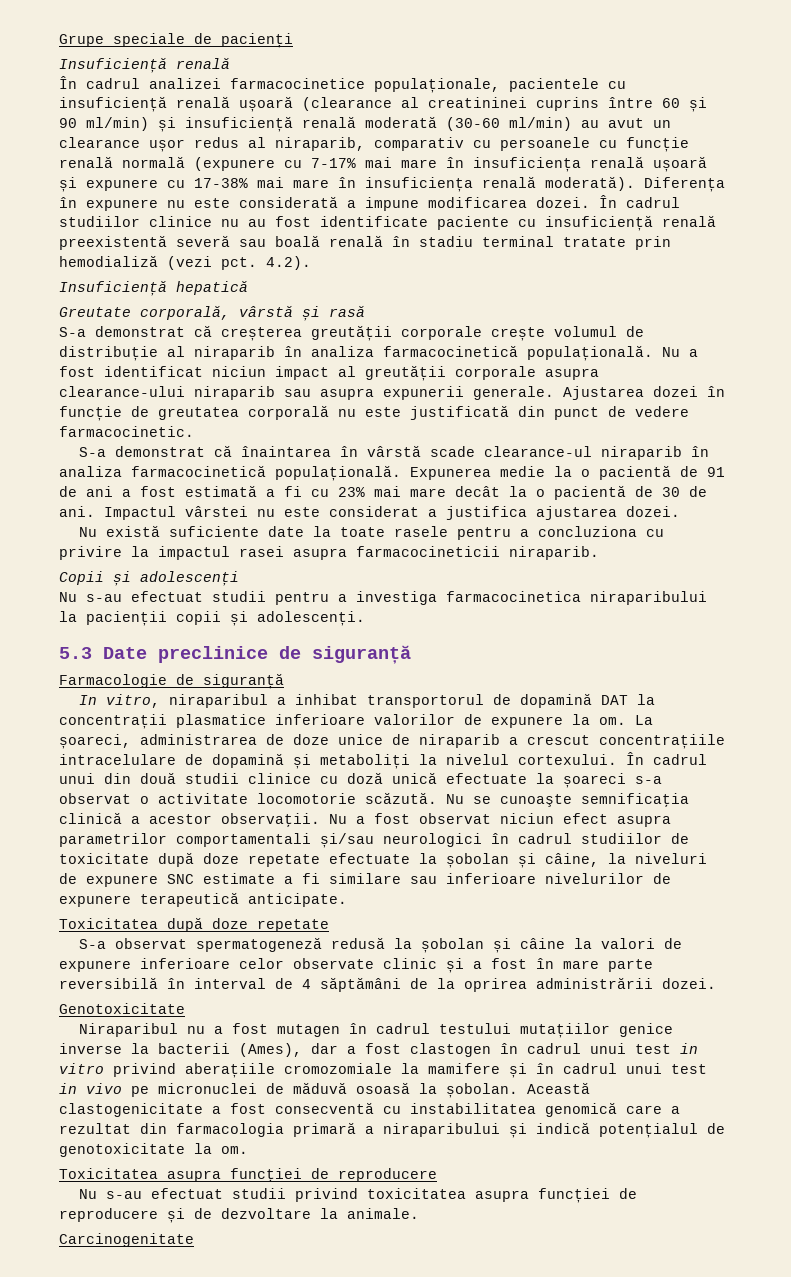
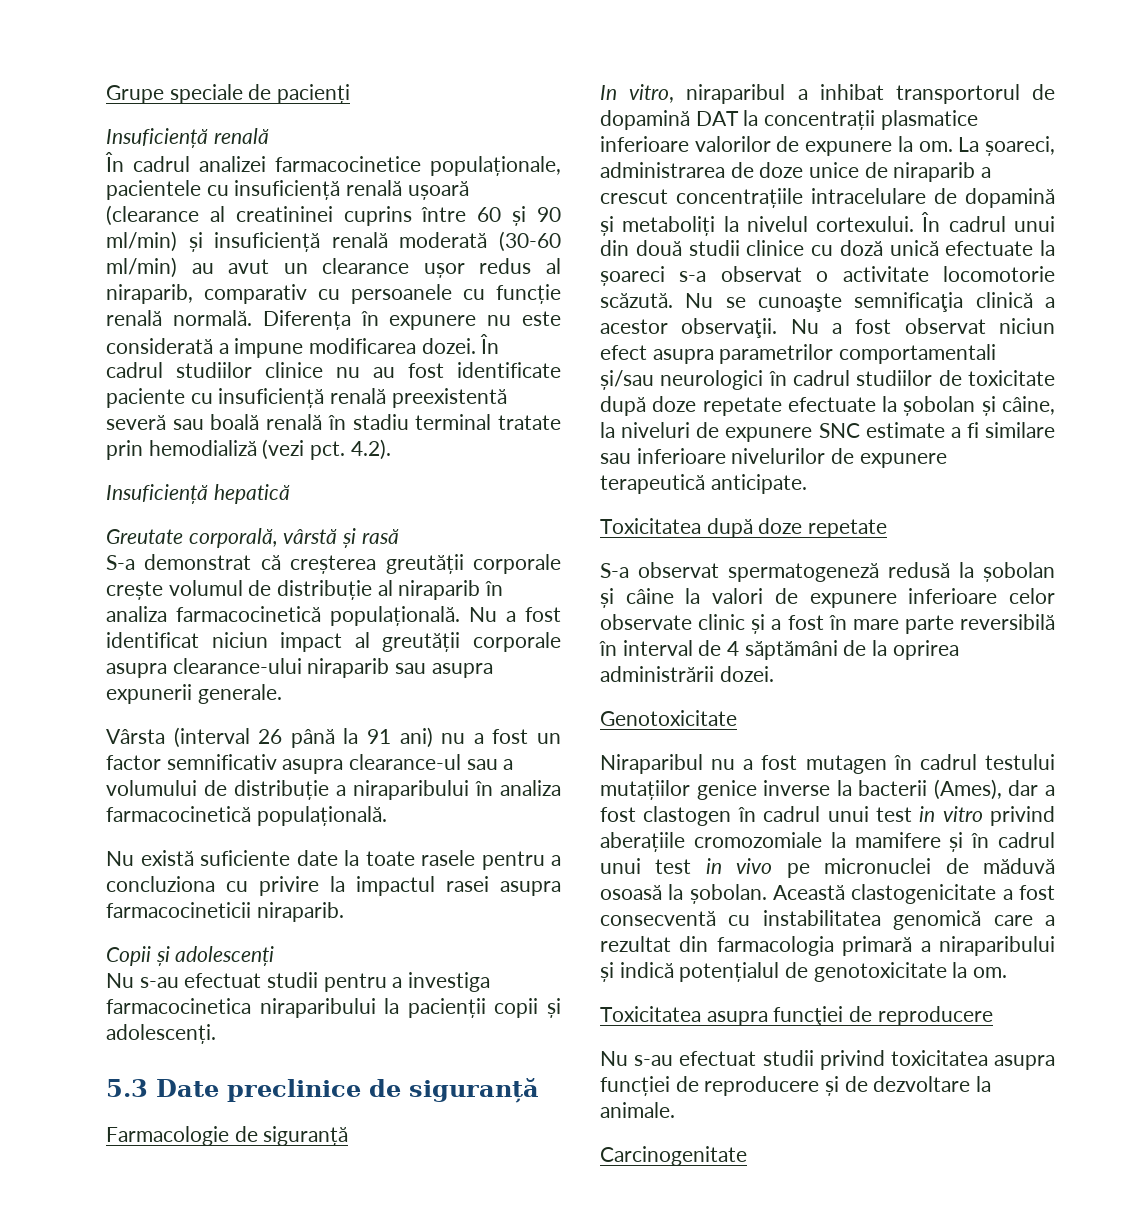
- În cadrul analizei farmacocinetice populaționale, pacientele cu insuficiență renală ușoară (clearance al creatininei cuprins între 60 și 90 ml/min) și insuficiență renală moderată (30-60 ml/min) au avut un clearance ușor redus al niraparib, comparativ cu persoanele cu funcție renală normală (expunere cu 7-17% mai mare în insuficiența renală ușoară și expunere cu 17-38% mai mare în insuficiența renală moderată).
+ În cadrul analizei farmacocinetice populaționale, pacientele cu insuficiență renală ușoară (clearance al creatininei cuprins între 60 și 90 ml/min) și insuficiență renală moderată (30-60 ml/min) au avut un clearance ușor redus al niraparib, comparativ cu persoanele cu funcție renală normală.
- Nu a fost identificat niciun impact al greutății corporale asupra clearance-ului niraparib sau asupra expunerii generale. Ajustarea dozei în funcție de greutatea corporală nu este justificată din punct de vedere farmacocinetic.
- S-a demonstrat că înaintarea în vârstă scade clearance-ul niraparib în analiza farmacocinetică populațională. Expunerea medie la o pacientă de 91 de ani a fost estimată a fi cu 23% mai mare decât la o pacientă de 30 de ani. Impactul vârstei nu este considerat a justifica ajustarea dozei.
+ Nu a fost identificat niciun impact al greutății corporale asupra clearance-ului niraparib sau asupra expunerii generale.
+ Vârsta (interval 26 până la 91 ani) nu a fost un factor semnificativ asupra clearance-ul sau a volumului de distribuție a niraparibului în analiza farmacocinetică populațională.

